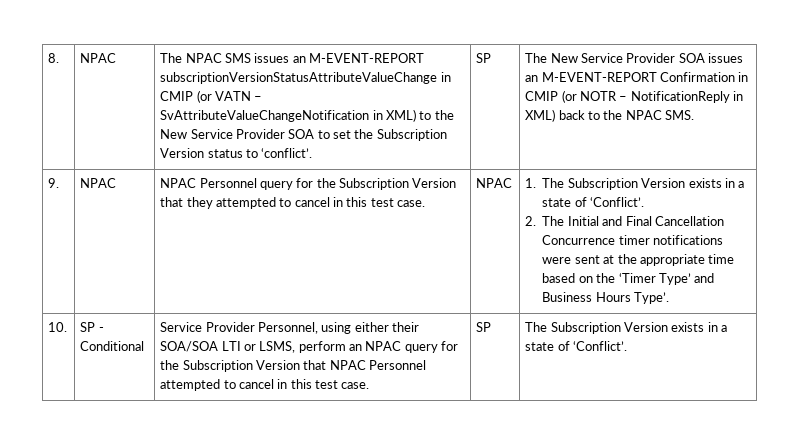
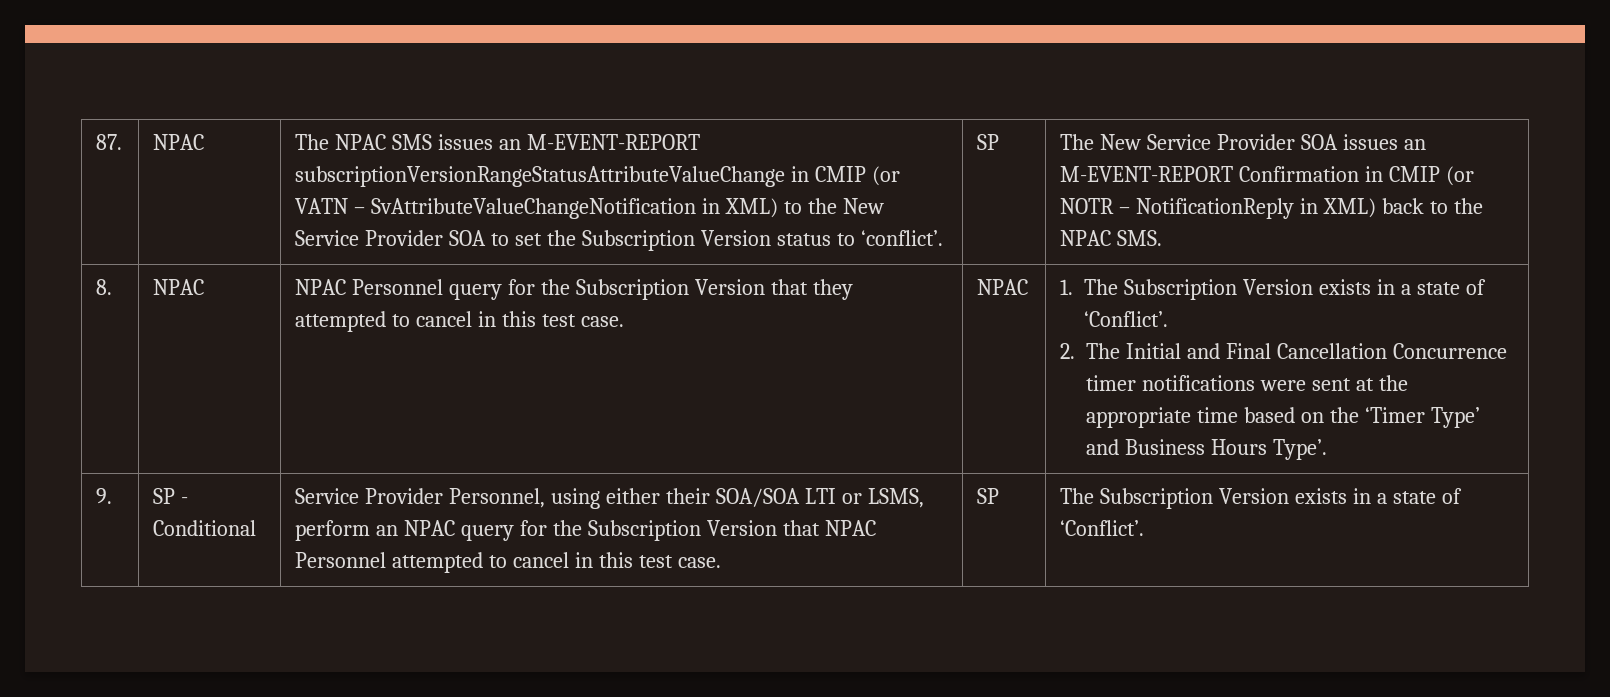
- 8.
+ 87.
- The NPAC SMS issues an M-EVENT-REPORT subscriptionVersionStatusAttributeValueChange in CMIP (or VATN – SvAttributeValueChangeNotification in XML) to the New Service Provider SOA to set the Subscription Version status to ‘conflict’.
+ The NPAC SMS issues an M-EVENT-REPORT subscriptionVersionRangeStatusAttributeValueChange in CMIP (or VATN – SvAttributeValueChangeNotification in XML) to the New Service Provider SOA to set the Subscription Version status to ‘conflict’.
- 9.
+ 8.
- 10.
+ 9.

